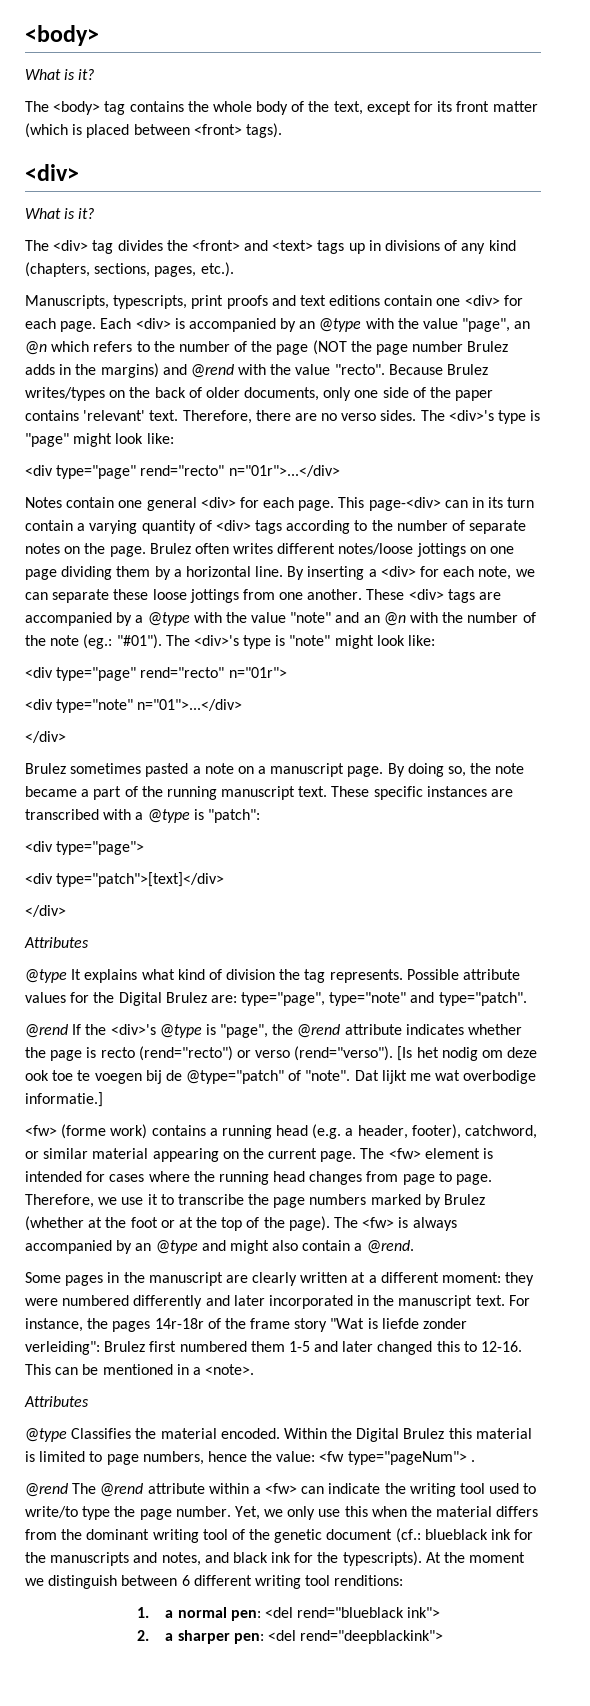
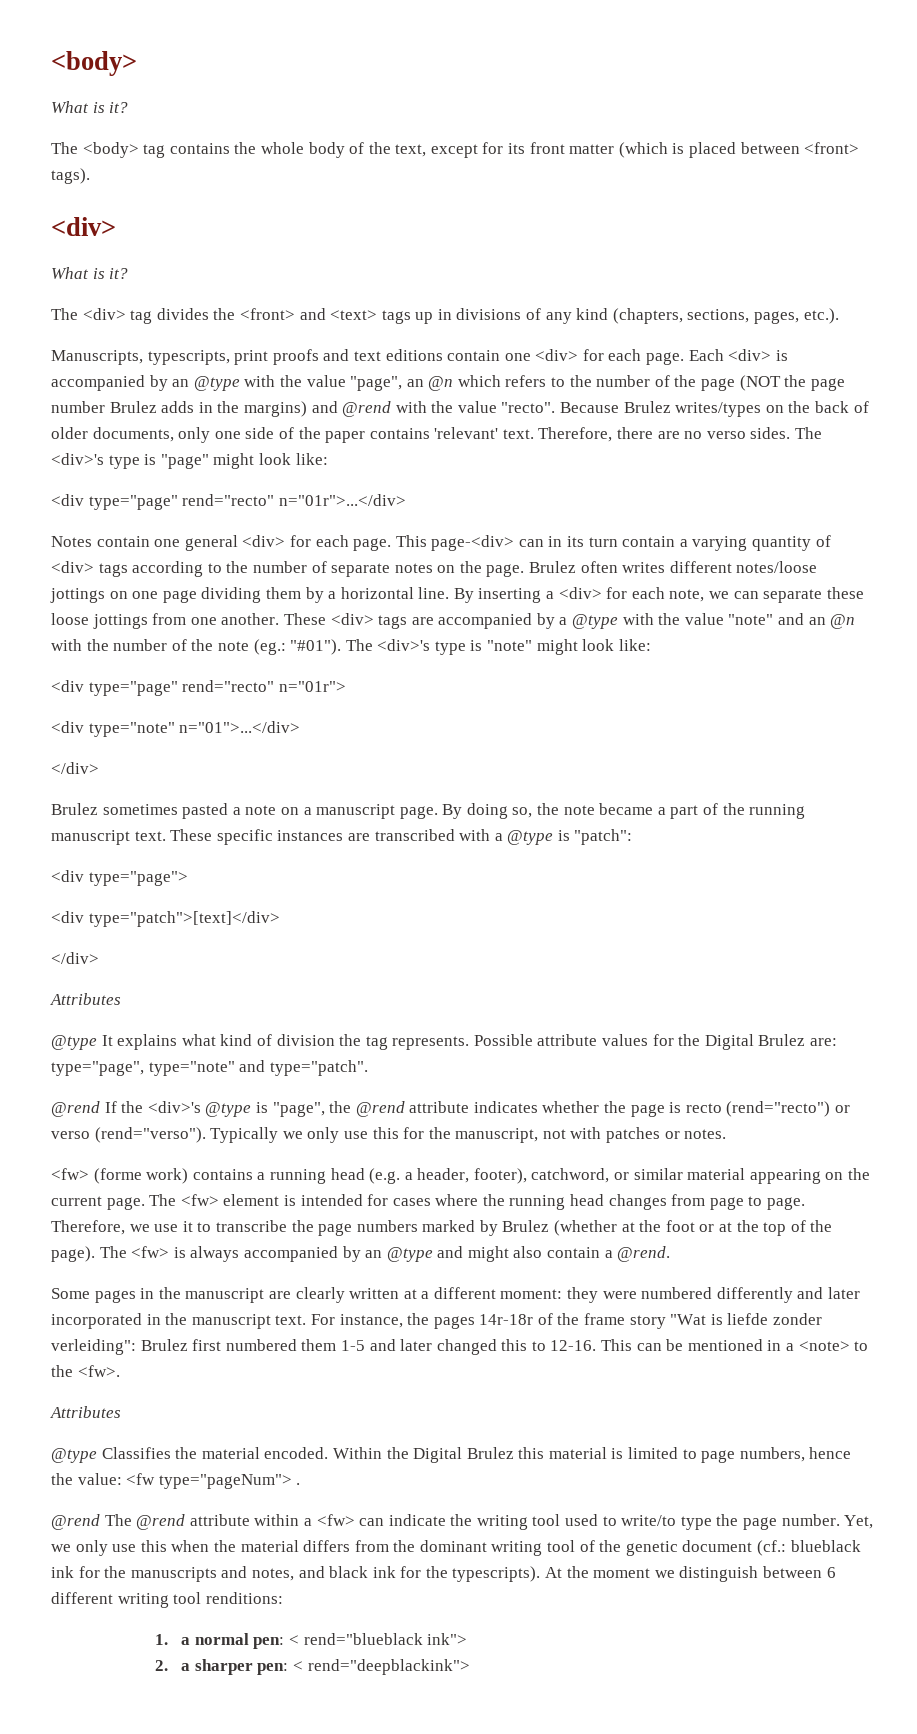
- [Is het nodig om deze ook toe te voegen bij de @type="patch" of "note". Dat lijkt me wat overbodige informatie.]
+ Typically we only use this for the manuscript, not with patches or notes.
- This can be mentioned in a <note>.
+ This can be mentioned in a <note> to the <fw>.
- 1. a normal pen: <del rend="blueblack ink">
+ 1. a normal pen: < rend="blueblack ink">
- 2. a sharper pen: <del rend="deepblackink">
+ 2. a sharper pen: < rend="deepblackink">

